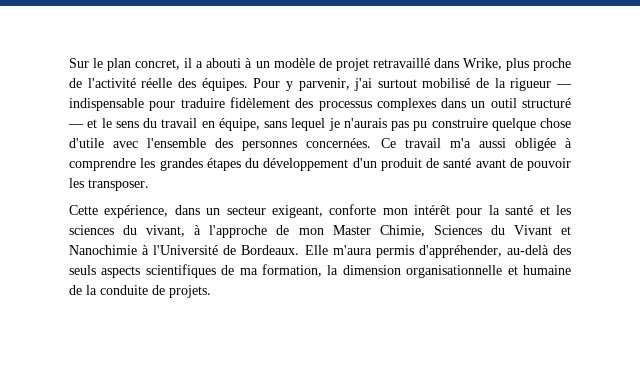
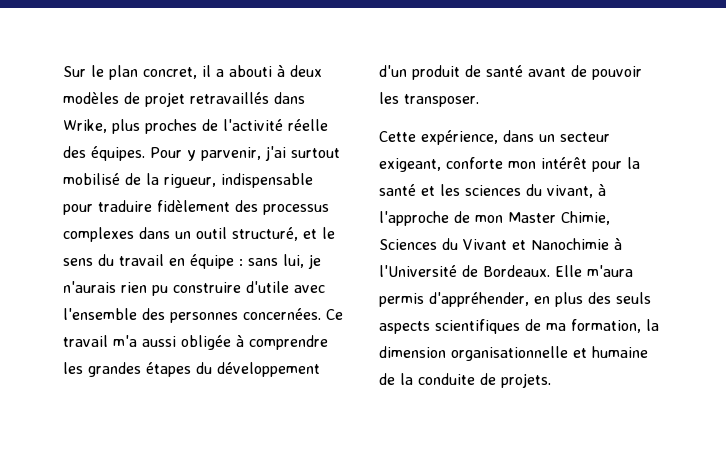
- Sur le plan concret, il a abouti à un modèle de projet retravaillé dans Wrike, plus proche de l'activité réelle des équipes.
+ Sur le plan concret, il a abouti à deux modèles de projet retravaillés dans Wrike, plus proches de l'activité réelle des équipes.
- Pour y parvenir, j'ai surtout mobilisé de la rigueur — indispensable pour traduire fidèlement des processus complexes dans un outil structuré — et le sens du travail en équipe, sans lequel je n'aurais pas pu construire quelque chose d'utile avec l'ensemble des personnes concernées.
+ Pour y parvenir, j'ai surtout mobilisé de la rigueur, indispensable pour traduire fidèlement des processus complexes dans un outil structuré, et le sens du travail en équipe : sans lui, je n'aurais rien pu construire d'utile avec l'ensemble des personnes concernées.
- Elle m'aura permis d'appréhender, au-delà des seuls aspects scientifiques de ma formation, la dimension organisationnelle et humaine de la conduite de projets.
+ Elle m'aura permis d'appréhender, en plus des seuls aspects scientifiques de ma formation, la dimension organisationnelle et humaine de la conduite de projets.

